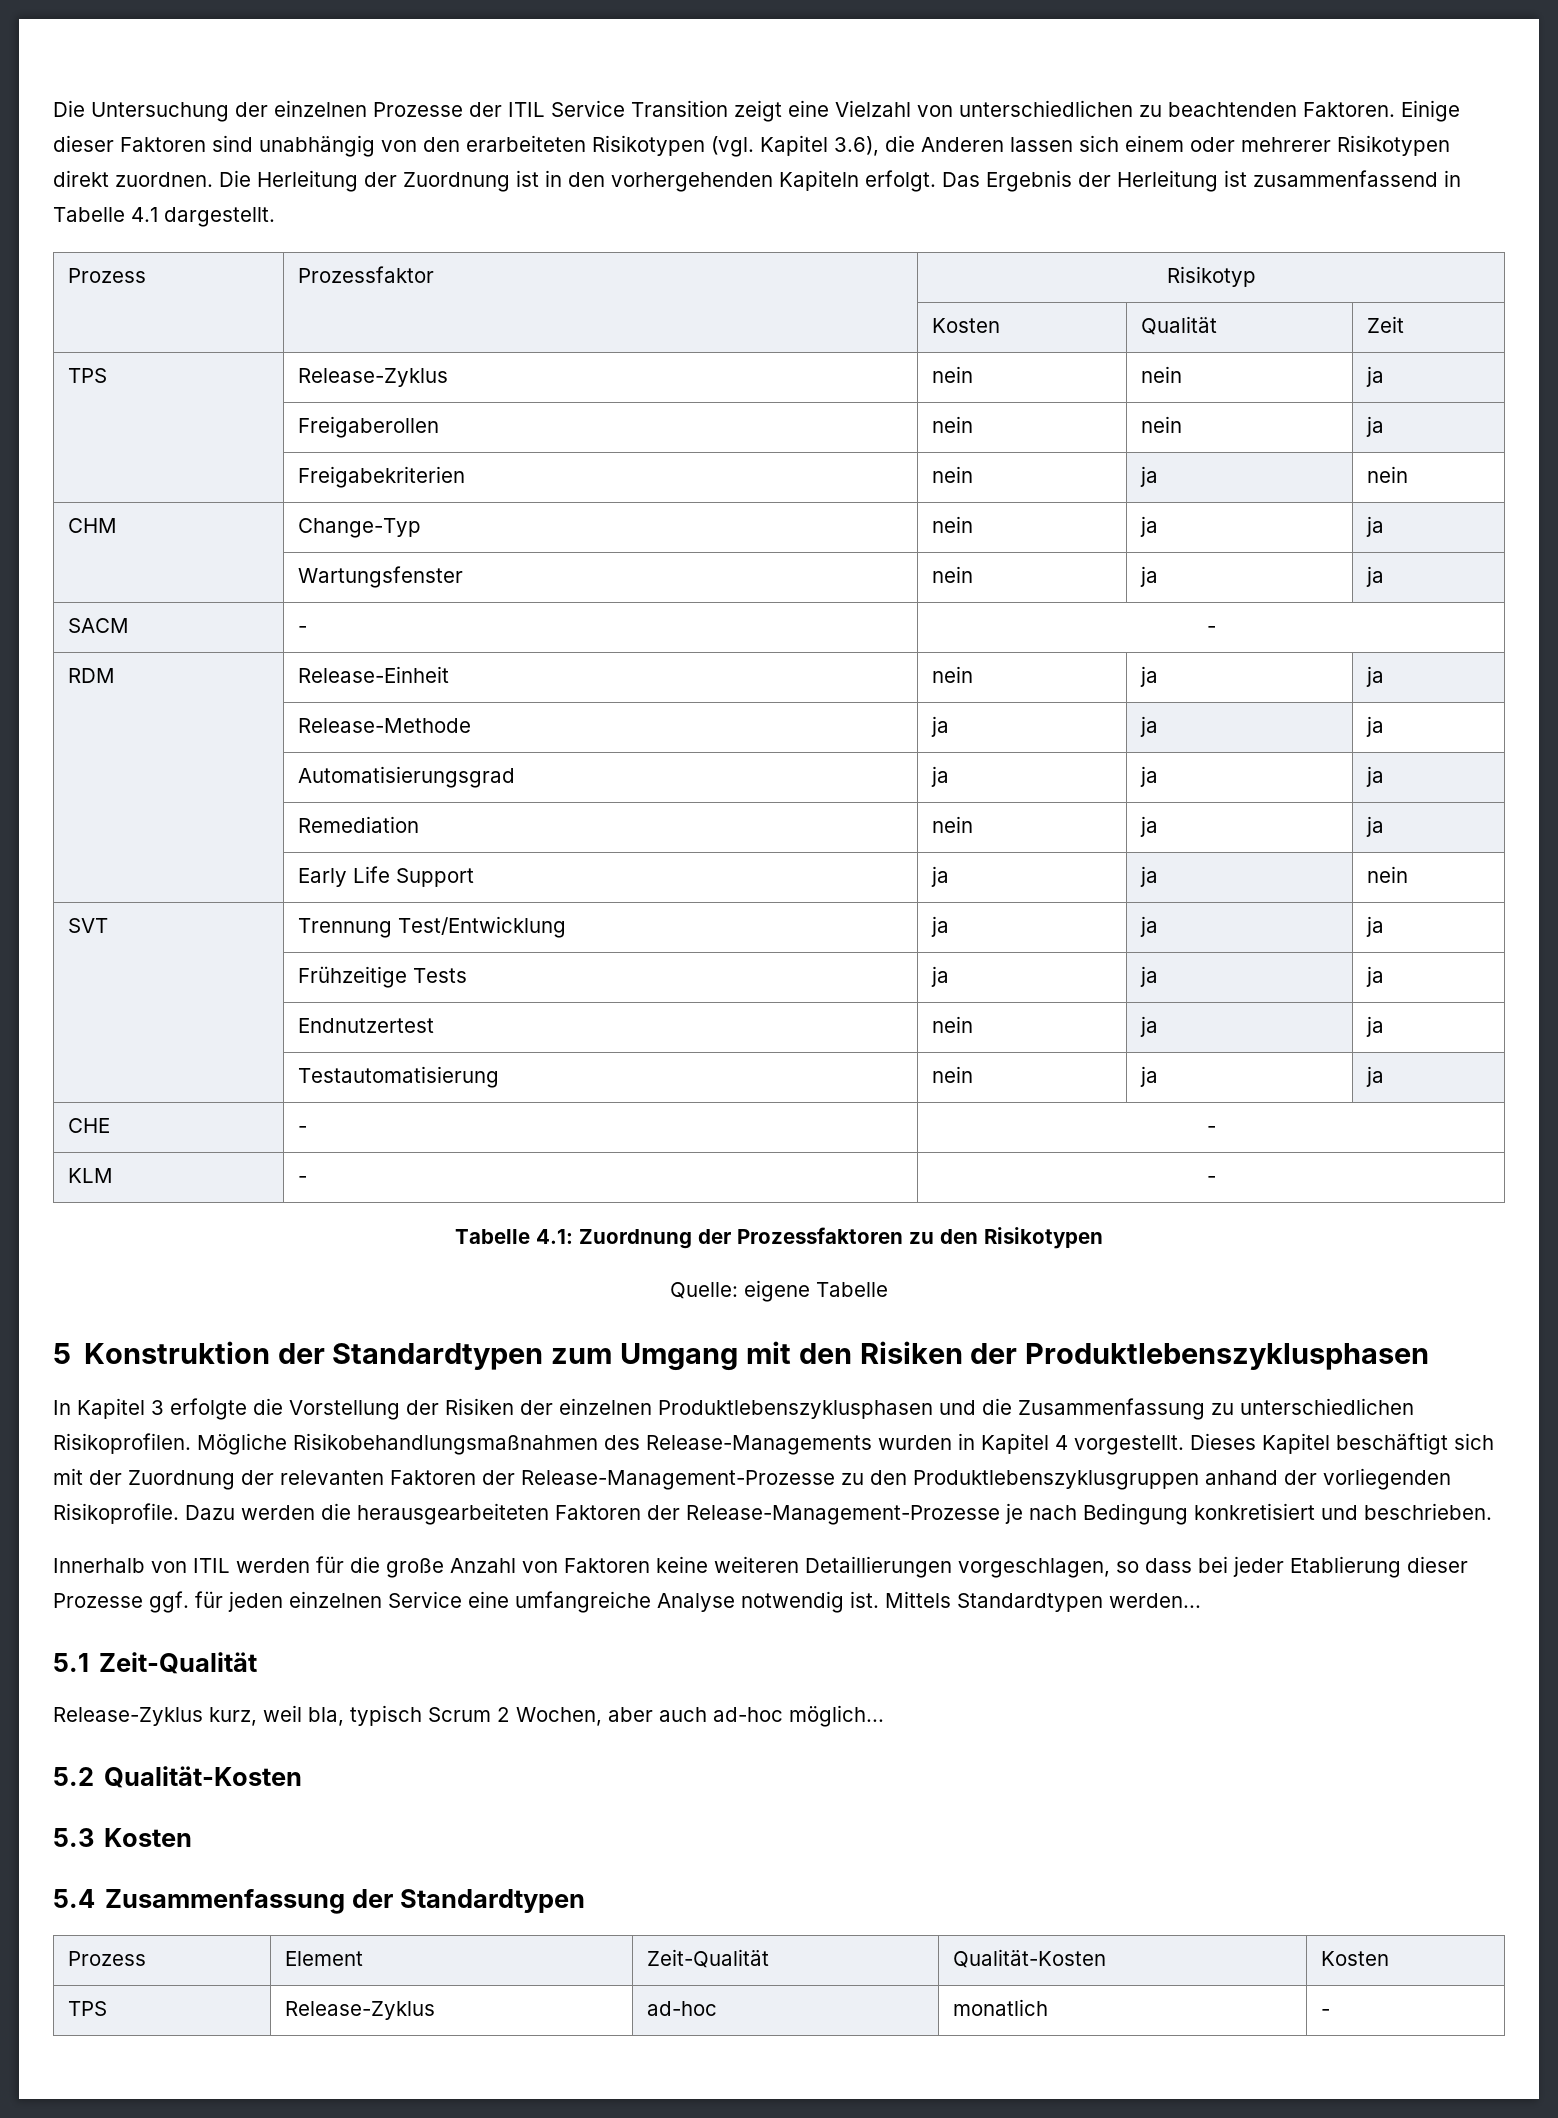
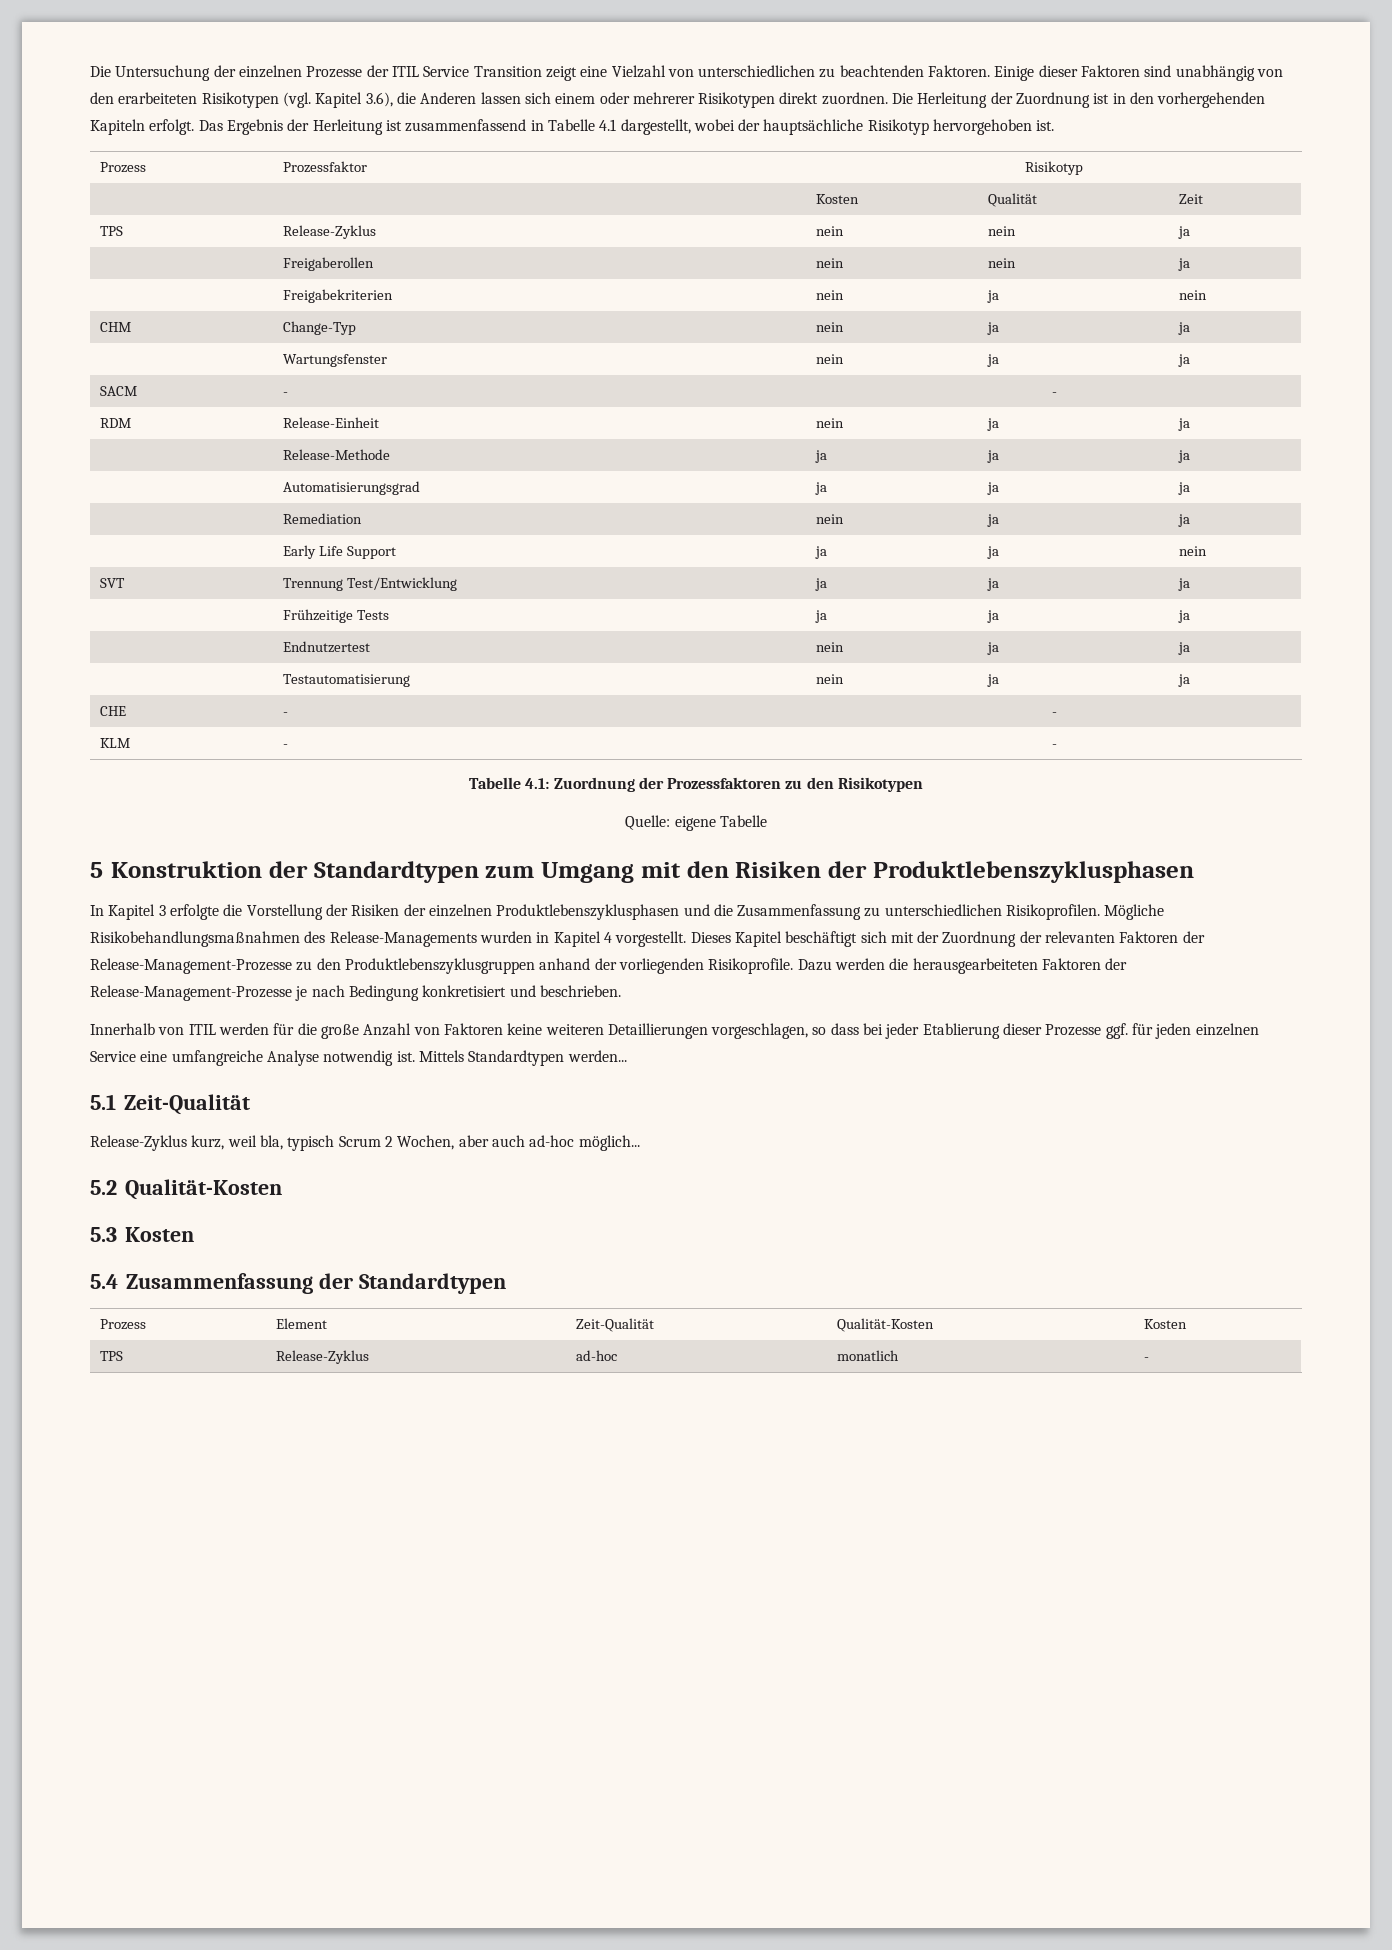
- Das Ergebnis der Herleitung ist zusammenfassend in Tabelle 4.1 dargestellt.
+ Das Ergebnis der Herleitung ist zusammenfassend in Tabelle 4.1 dargestellt, wobei der hauptsächliche Risikotyp hervorgehoben ist.

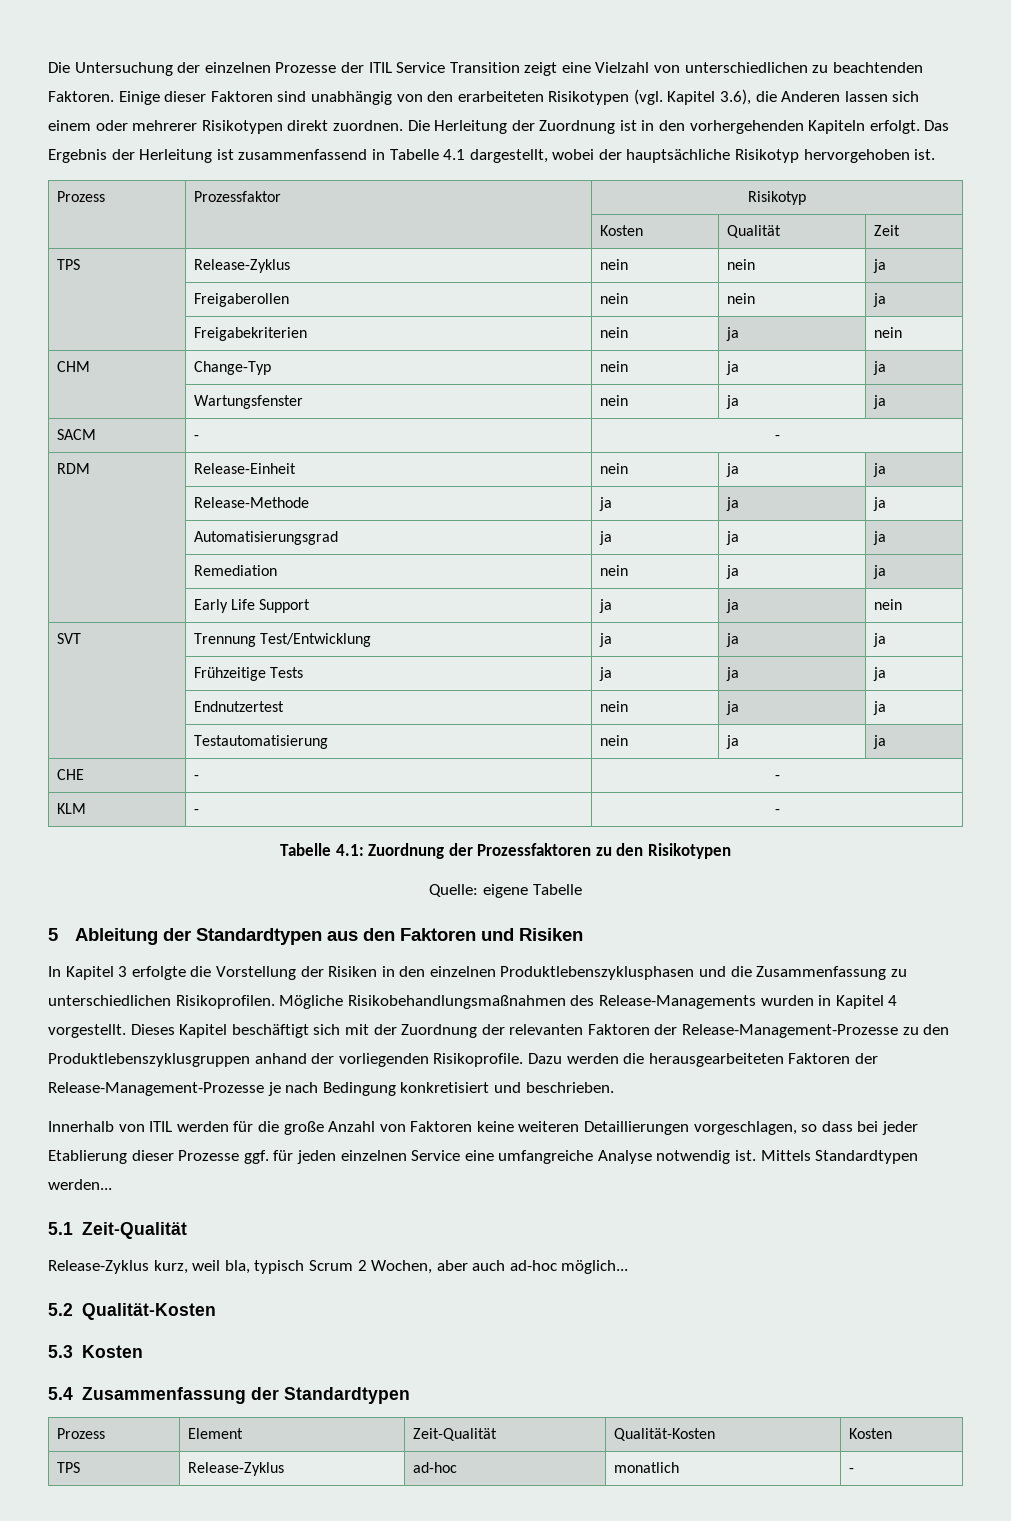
- 5 Konstruktion der Standardtypen zum Umgang mit den Risiken der Produktlebenszyklusphasen
+ 5 Ableitung der Standardtypen aus den Faktoren und Risiken
- In Kapitel 3 erfolgte die Vorstellung der Risiken der einzelnen Produktlebenszyklusphasen und die Zusammenfassung zu unterschiedlichen Risikoprofilen.
+ In Kapitel 3 erfolgte die Vorstellung der Risiken in den einzelnen Produktlebenszyklusphasen und die Zusammenfassung zu unterschiedlichen Risikoprofilen.

